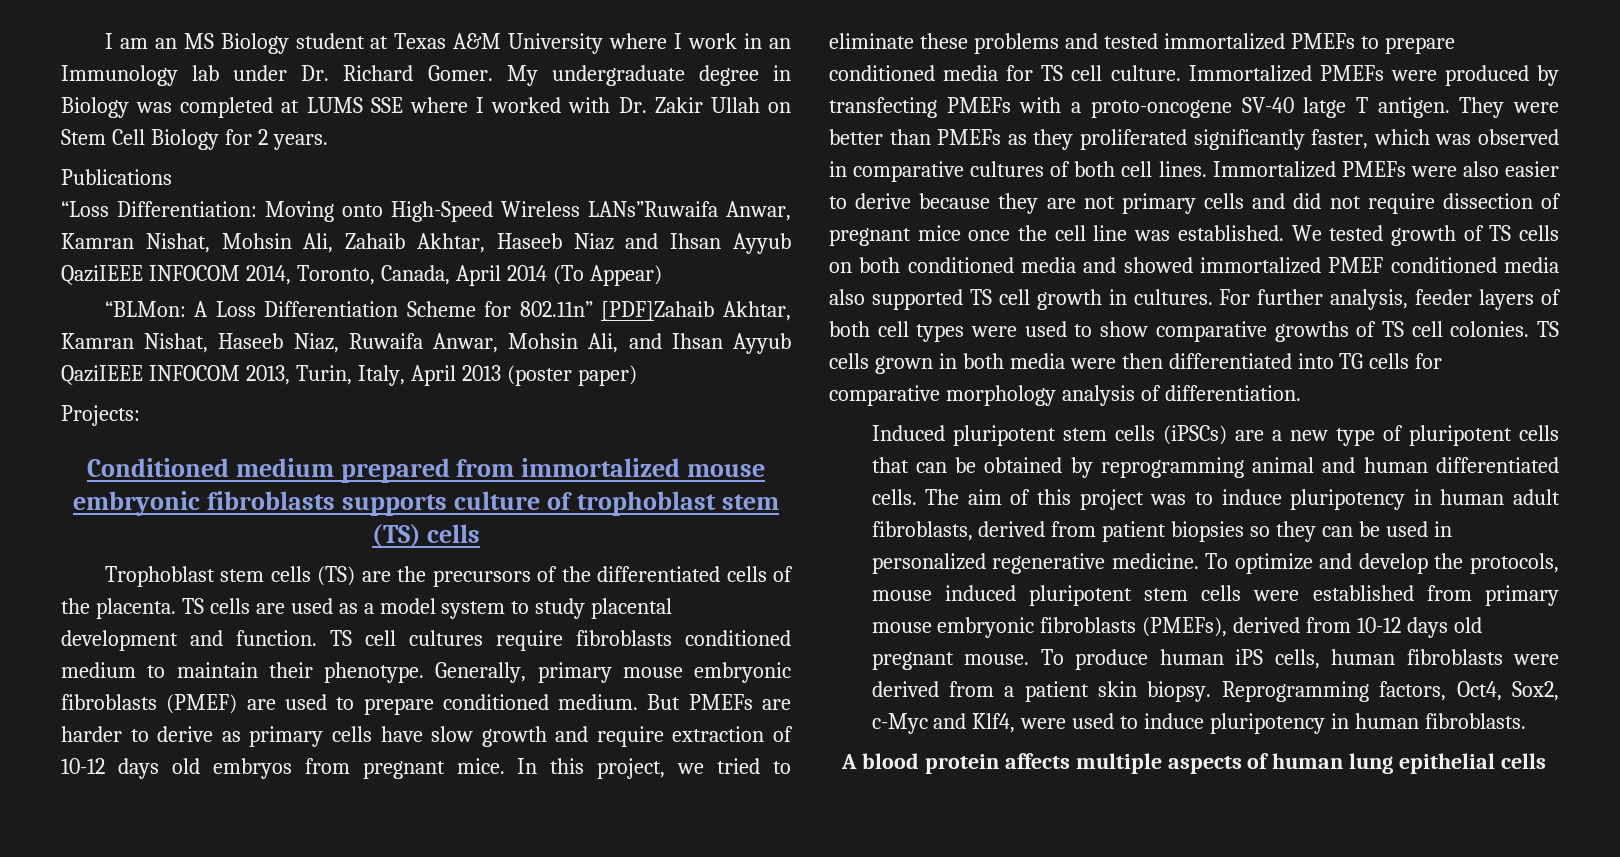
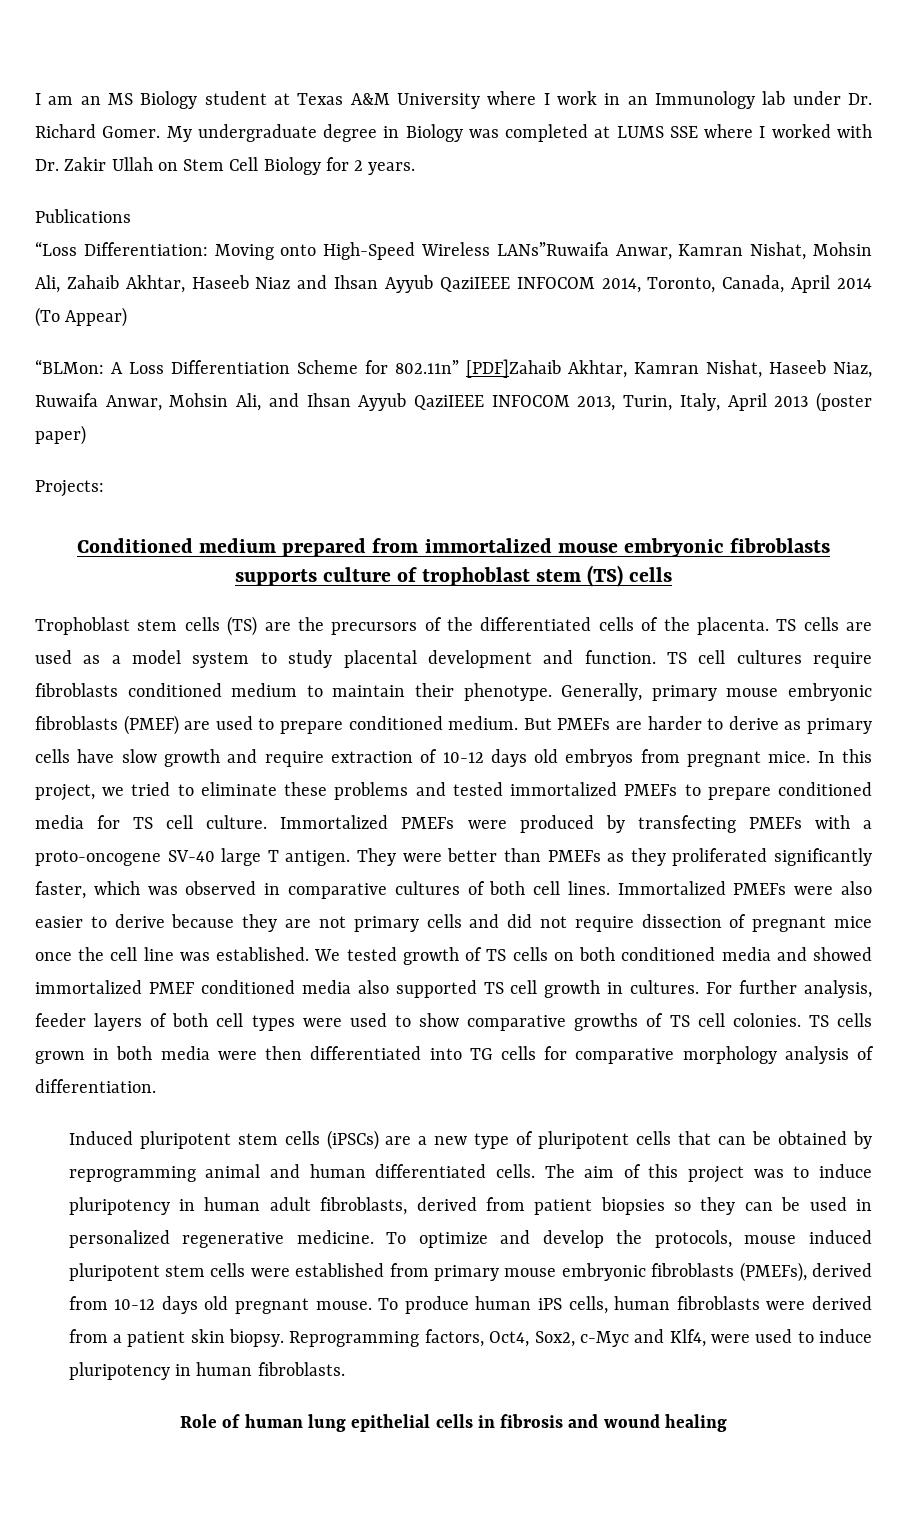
- Immortalized PMEFs were produced by transfecting PMEFs with a proto-oncogene SV-40 latge T antigen.
+ Immortalized PMEFs were produced by transfecting PMEFs with a proto-oncogene SV-40 large T antigen.
- A blood protein affects multiple aspects of human lung epithelial cells
+ Role of human lung epithelial cells in fibrosis and wound healing

